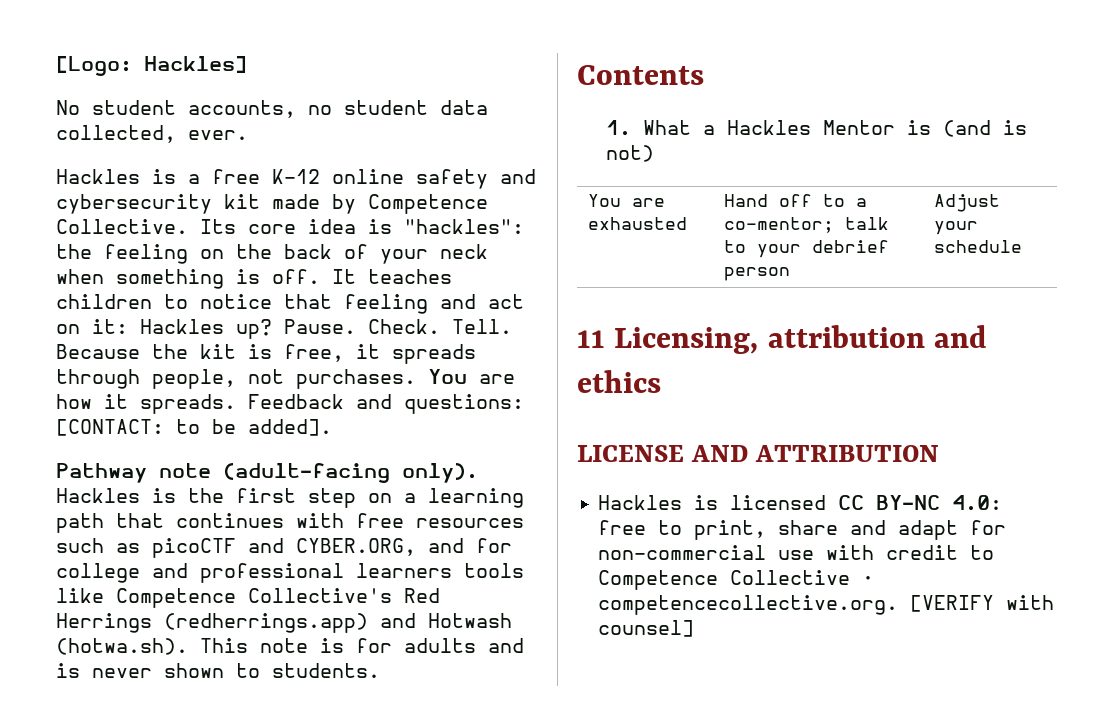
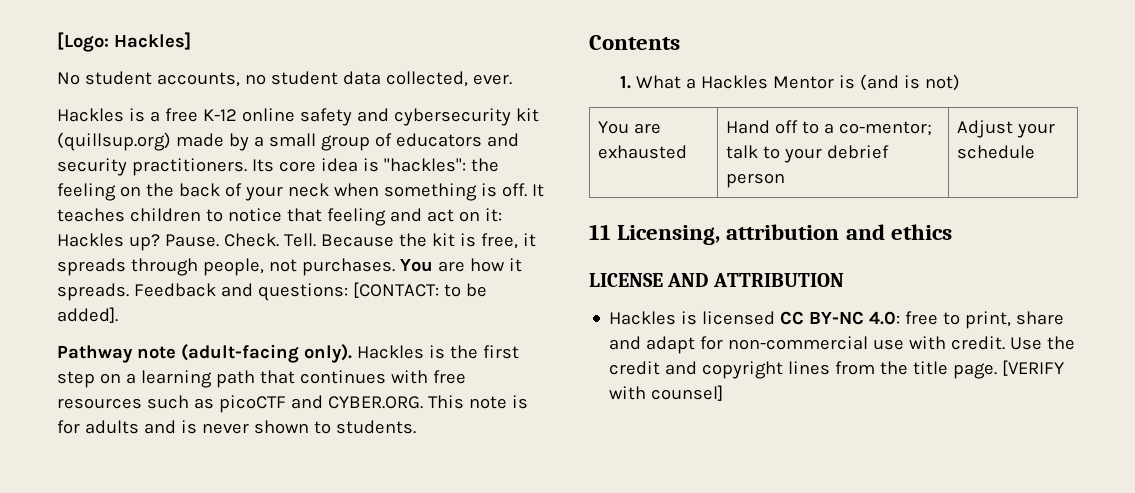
- Hackles is a free K-12 online safety and cybersecurity kit made by Competence Collective.
+ Hackles is a free K-12 online safety and cybersecurity kit (quillsup.org) made by a small group of educators and security practitioners.
- Hackles is the first step on a learning path that continues with free resources such as picoCTF and CYBER.ORG, and for college and professional learners tools like Competence Collective's Red Herrings (redherrings.app) and Hotwash (hotwa.sh). This note is for adults and is never shown to students.
+ Hackles is the first step on a learning path that continues with free resources such as picoCTF and CYBER.ORG. This note is for adults and is never shown to students.
- Hackles is licensed CC BY-NC 4.0: free to print, share and adapt for non-commercial use with credit to Competence Collective · competencecollective.org. [VERIFY with counsel]
+ Hackles is licensed CC BY-NC 4.0: free to print, share and adapt for non-commercial use with credit. Use the credit and copyright lines from the title page. [VERIFY with counsel]

